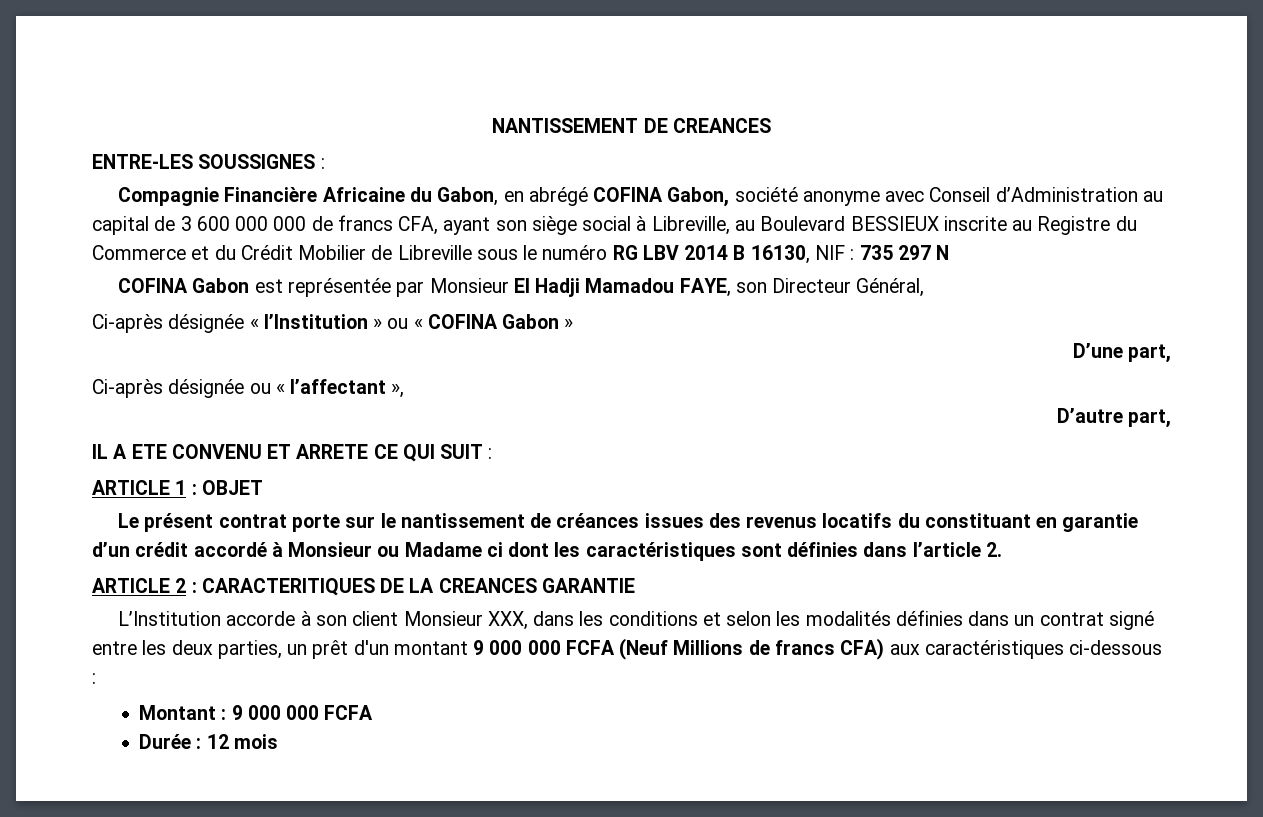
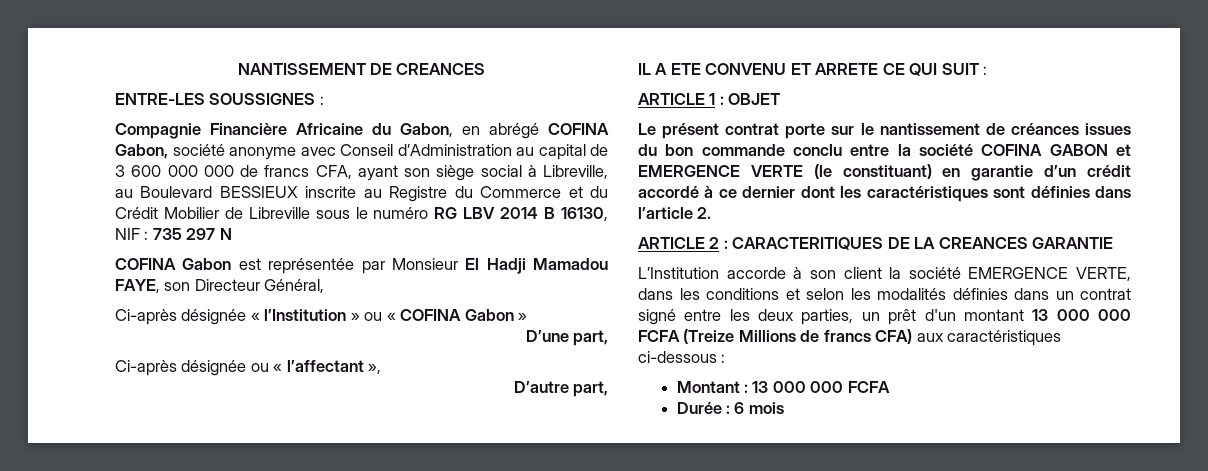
- Le présent contrat porte sur le nantissement de créances issues des revenus locatifs du constituant en garantie d’un crédit accordé à Monsieur ou Madame ci dont les caractéristiques sont définies dans l’article 2.
+ Le présent contrat porte sur le nantissement de créances issues du bon commande conclu entre la société COFINA GABON et EMERGENCE VERTE (le constituant) en garantie d’un crédit accordé à ce dernier dont les caractéristiques sont définies dans l’article 2.
- L’Institution accorde à son client Monsieur XXX, dans les conditions et selon les modalités définies dans un contrat signé entre les deux parties, un prêt d'un montant 9 000 000 FCFA (Neuf Millions de francs CFA) aux caractéristiques ci-dessous :
+ L’Institution accorde à son client la société EMERGENCE VERTE, dans les conditions et selon les modalités définies dans un contrat signé entre les deux parties, un prêt d'un montant 13 000 000 FCFA (Treize Millions de francs CFA) aux caractéristiques ci-dessous :
- Montant : 9 000 000 FCFA
+ Montant : 13 000 000 FCFA
- Durée : 12 mois
+ Durée : 6 mois

